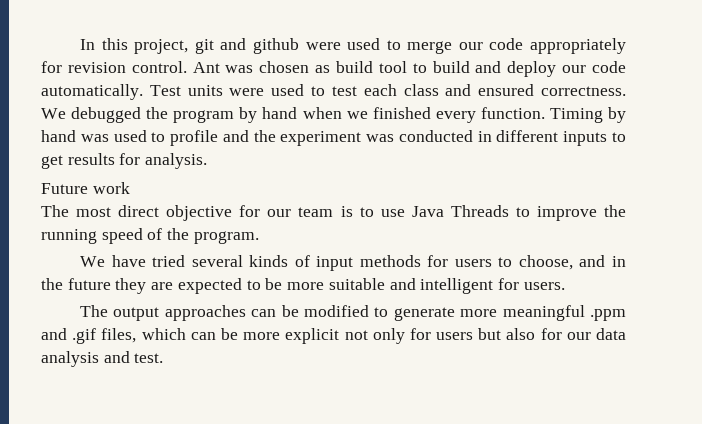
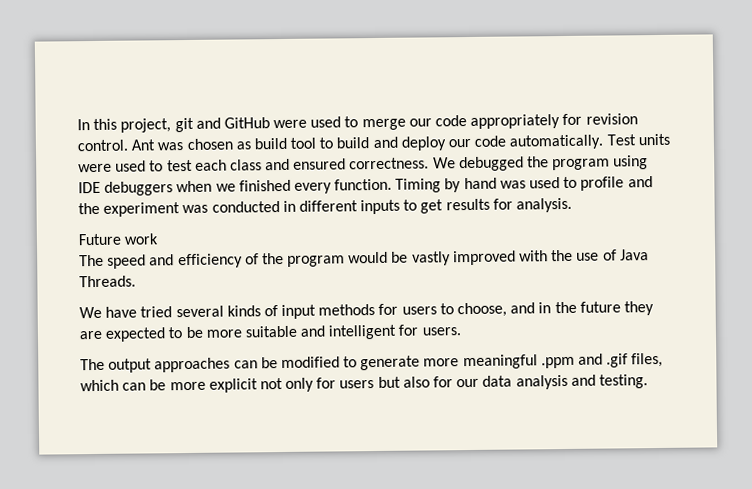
- In this project, git and github were used to merge our code appropriately for revision control.
+ In this project, git and GitHub were used to merge our code appropriately for revision control.
- We debugged the program by hand when we finished every function.
+ We debugged the program using IDE debuggers when we finished every function.
- The most direct objective for our team is to use Java Threads to improve the running speed of the program.
+ The speed and efficiency of the program would be vastly improved with the use of Java Threads.
- The output approaches can be modified to generate more meaningful .ppm and .gif files, which can be more explicit not only for users but also for our data analysis and test.
+ The output approaches can be modified to generate more meaningful .ppm and .gif files, which can be more explicit not only for users but also for our data analysis and testing.

